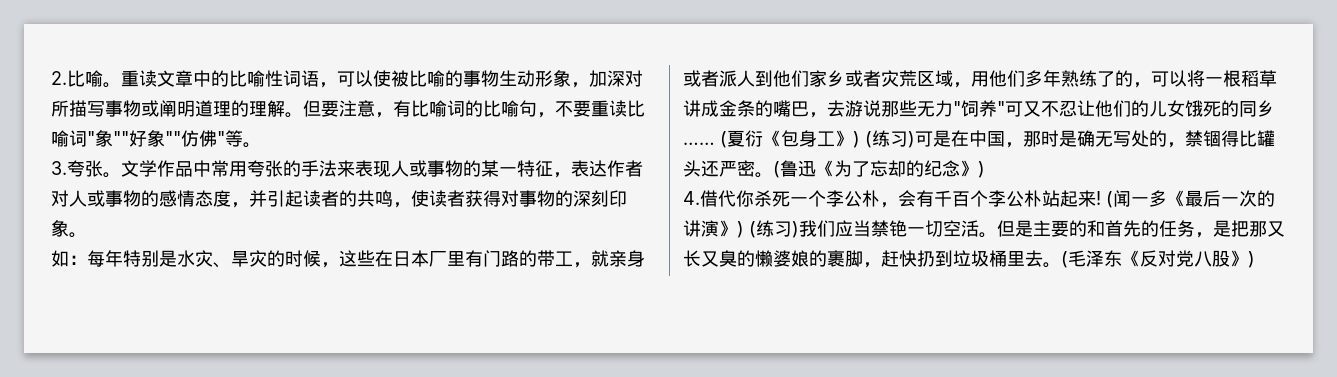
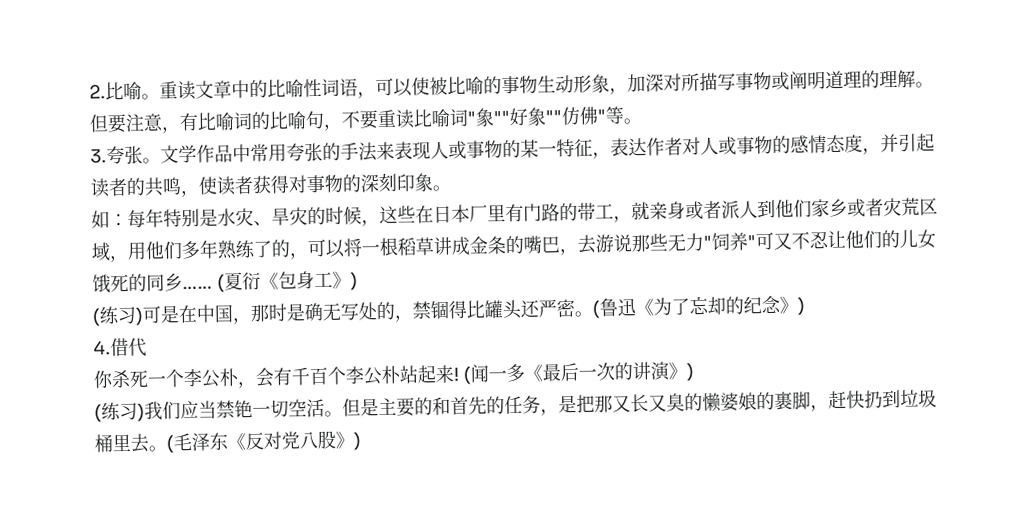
- (夏衍《包身工》) (练习)可是在中国，那时是确无写处的，禁锢得比罐头还严密。
+ (夏衍《包身工》)
+ (练习)可是在中国，那时是确无写处的，禁锢得比罐头还严密。
- 4.借代你杀死一个李公朴，会有千百个李公朴站起来!
+ 4.借代
+ 你杀死一个李公朴，会有千百个李公朴站起来!
- (闻一多《最后一次的讲演》) (练习)我们应当禁铯一切空活。
+ (闻一多《最后一次的讲演》)
+ (练习)我们应当禁铯一切空活。

